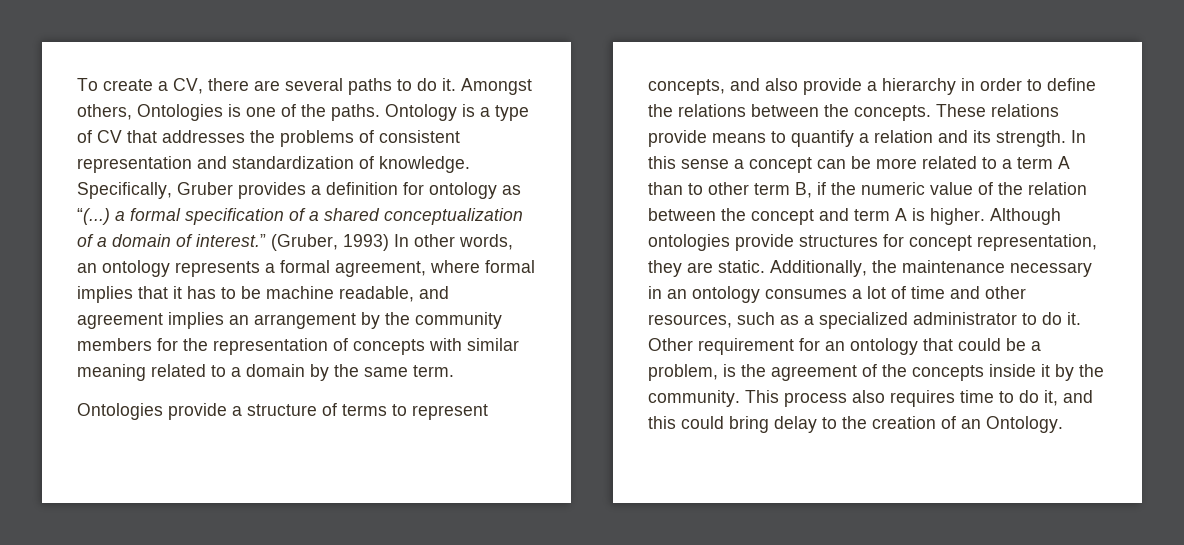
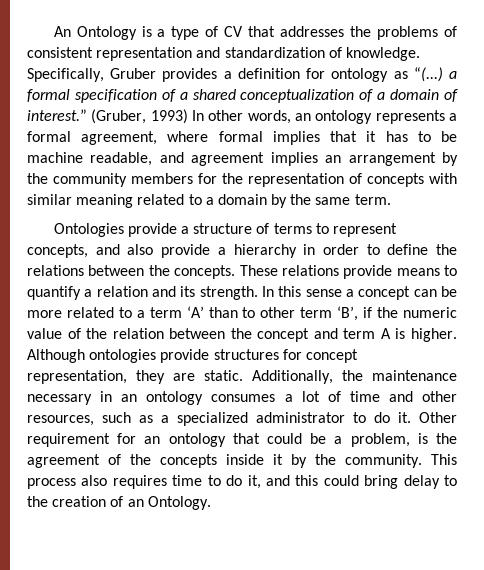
- To create a CV, there are several paths to do it. Amongst others, Ontologies is one of the paths. Ontology is a type of CV that addresses the problems of consistent representation and standardization of knowledge.
+ An Ontology is a type of CV that addresses the problems of consistent representation and standardization of knowledge.
- In this sense a concept can be more related to a term A than to other term B, if the numeric value of the relation between the concept and term A is higher.
+ In this sense a concept can be more related to a term ‘A’ than to other term ‘B’, if the numeric value of the relation between the concept and term A is higher.

